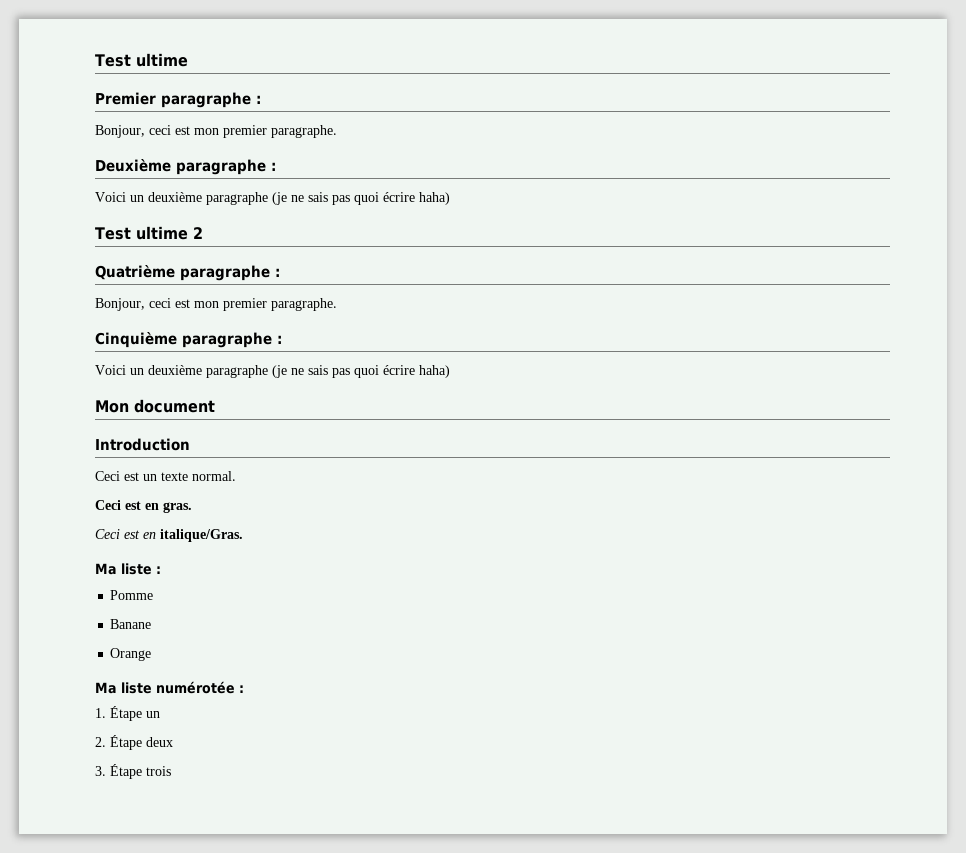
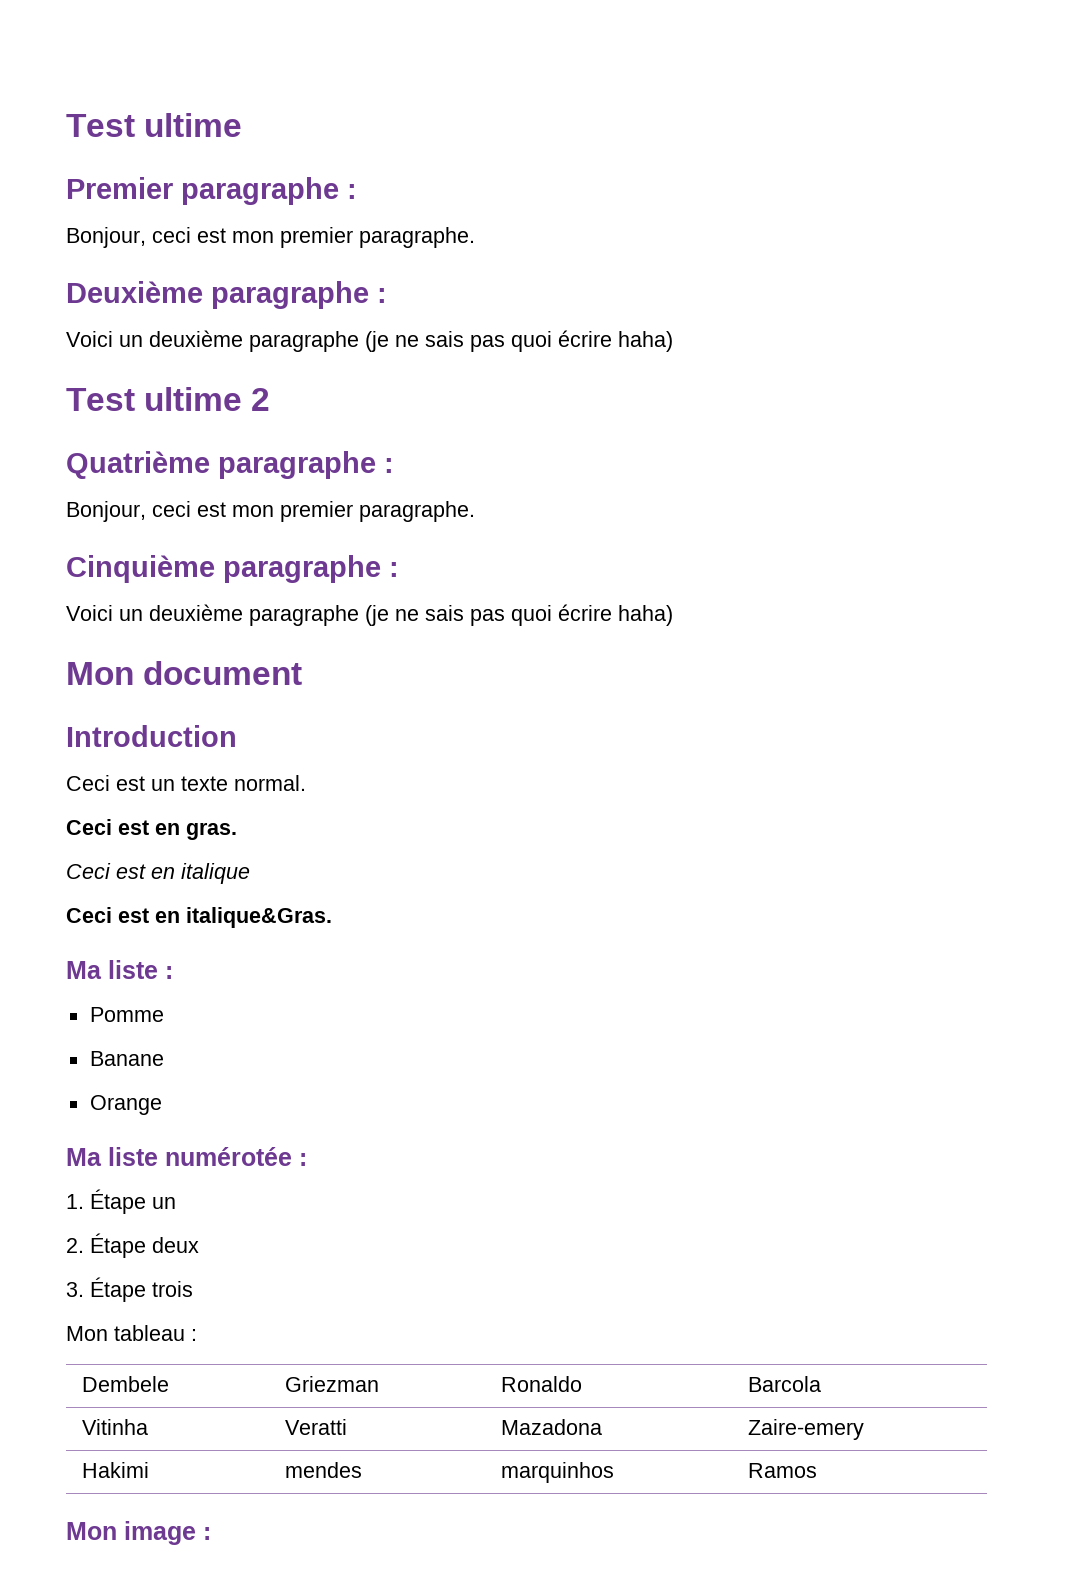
- Ceci est en italique/Gras.
+ Ceci est en italique
+ Ceci est en italique&Gras.
+ Mon tableau :
+ Dembele | Griezman | Ronaldo | Barcola
+ Vitinha | Veratti | Mazadona | Zaire-emery
+ Hakimi | mendes | marquinhos | Ramos
+ Mon image :

